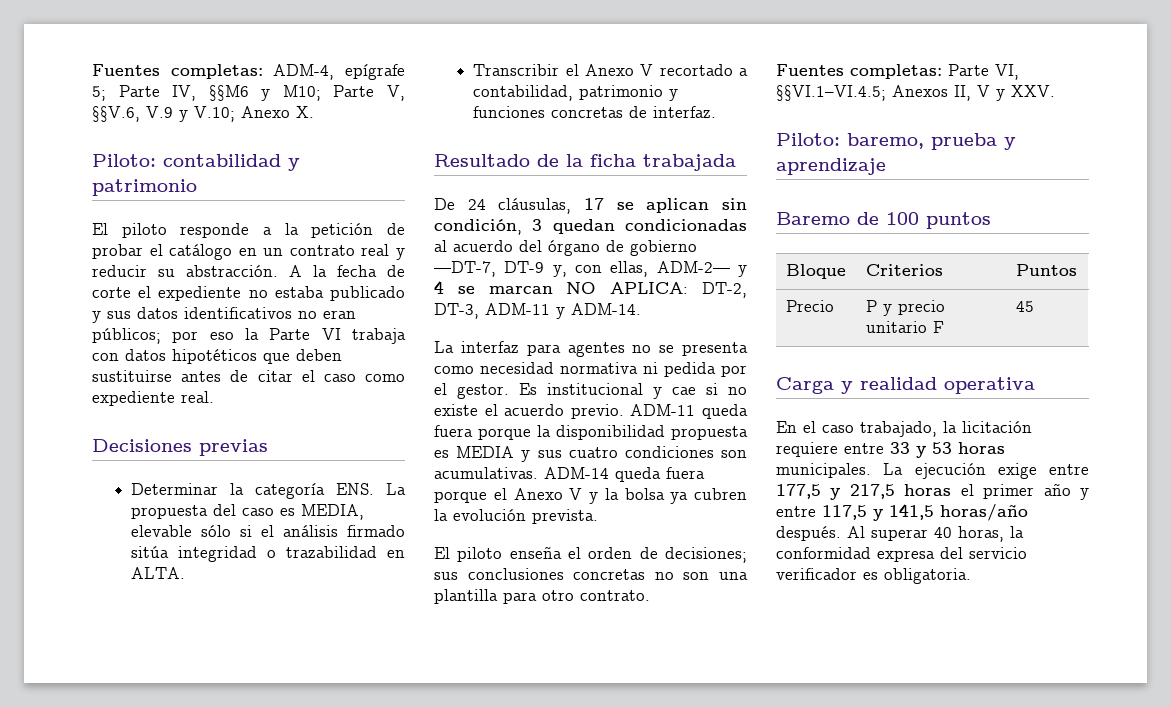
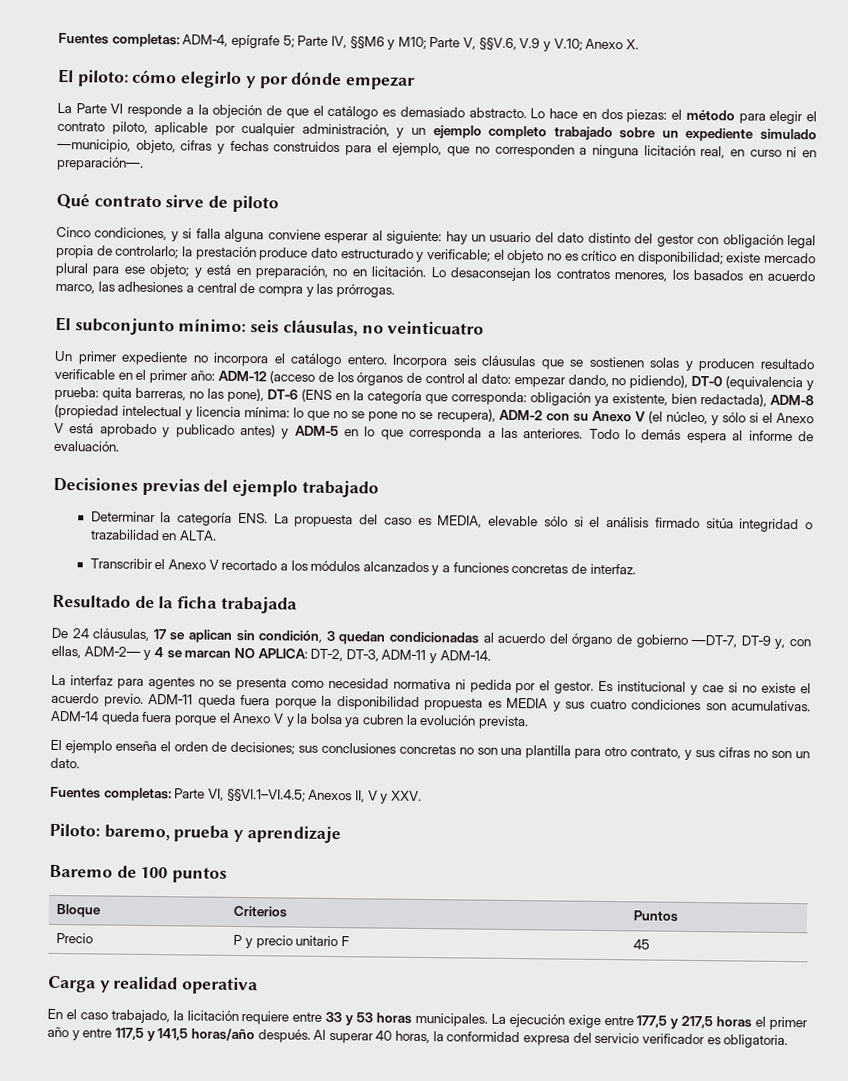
- Piloto: contabilidad y patrimonio
- El piloto responde a la petición de probar el catálogo en un contrato real y reducir su abstracción. A la fecha de corte el expediente no estaba publicado y sus datos identificativos no eran públicos; por eso la Parte VI trabaja con datos hipotéticos que deben sustituirse antes de citar el caso como expediente real.
+ El piloto: cómo elegirlo y por dónde empezar
+ La Parte VI responde a la objeción de que el catálogo es demasiado abstracto. Lo hace en dos piezas: el método para elegir el contrato piloto, aplicable por cualquier administración, y un ejemplo completo trabajado sobre un expediente simulado —municipio, objeto, cifras y fechas construidos para el ejemplo, que no corresponden a ninguna licitación real, en curso ni en preparación—.
+ Qué contrato sirve de piloto
+ Cinco condiciones, y si falla alguna conviene esperar al siguiente: hay un usuario del dato distinto del gestor con obligación legal propia de controlarlo; la prestación produce dato estructurado y verificable; el objeto no es crítico en disponibilidad; existe mercado plural para ese objeto; y está en preparación, no en licitación. Lo desaconsejan los contratos menores, los basados en acuerdo marco, las adhesiones a central de compra y las prórrogas.
+ El subconjunto mínimo: seis cláusulas, no veinticuatro
+ Un primer expediente no incorpora el catálogo entero. Incorpora seis cláusulas que se sostienen solas y producen resultado verificable en el primer año: ADM‑12 (acceso de los órganos de control al dato: empezar dando, no pidiendo), DT‑0 (equivalencia y prueba: quita barreras, no las pone), DT‑6 (ENS en la categoría que corresponda: obligación ya existente, bien redactada), ADM‑8 (propiedad intelectual y licencia mínima: lo que no se pone no se recupera), ADM‑2 con su Anexo V (el núcleo, y sólo si el Anexo V está aprobado y publicado antes) y ADM‑5 en lo que corresponda a las anteriores. Todo lo demás espera al informe de evaluación.
- Decisiones previas
+ Decisiones previas del ejemplo trabajado
- Transcribir el Anexo V recortado a contabilidad, patrimonio y funciones concretas de interfaz.
+ Transcribir el Anexo V recortado a los módulos alcanzados y a funciones concretas de interfaz.
- El piloto enseña el orden de decisiones; sus conclusiones concretas no son una plantilla para otro contrato.
+ El ejemplo enseña el orden de decisiones; sus conclusiones concretas no son una plantilla para otro contrato, y sus cifras no son un dato.

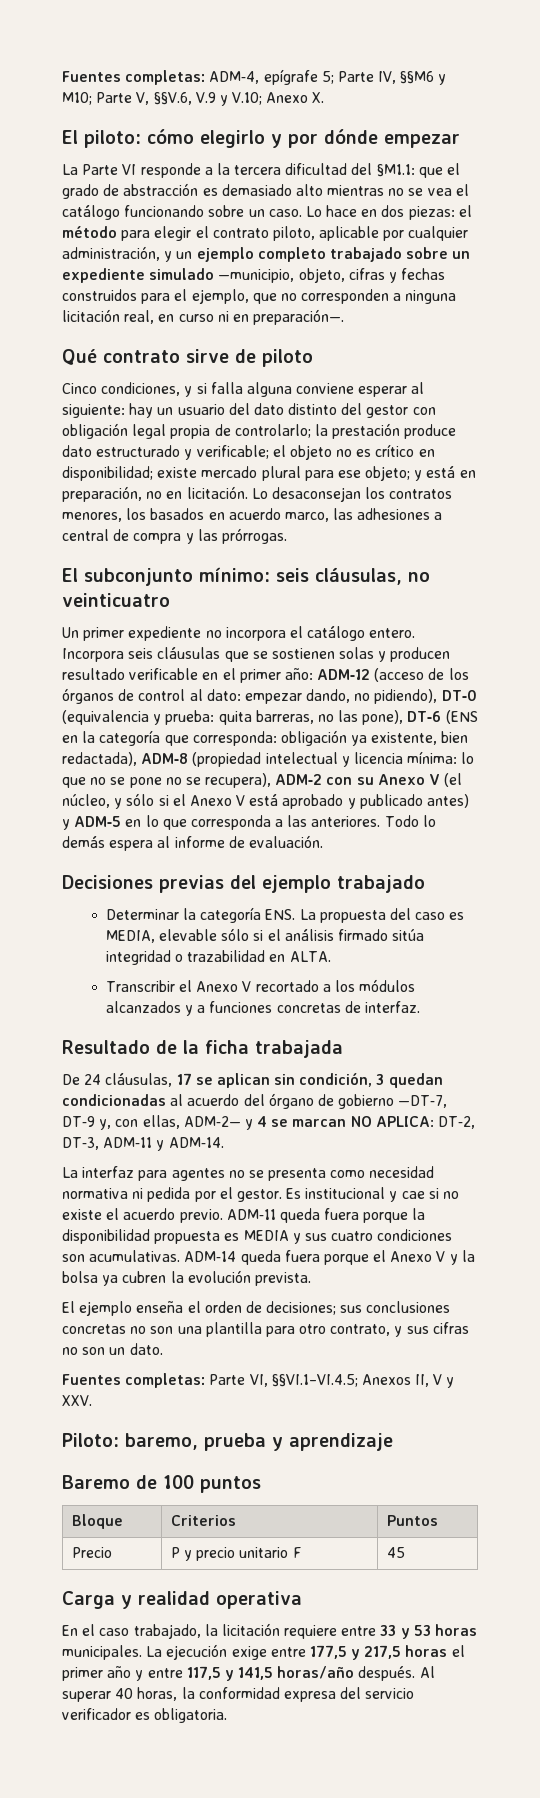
- La Parte VI responde a la objeción de que el catálogo es demasiado abstracto.
+ La Parte VI responde a la tercera dificultad del §M1.1: que el grado de abstracción es demasiado alto mientras no se vea el catálogo funcionando sobre un caso.

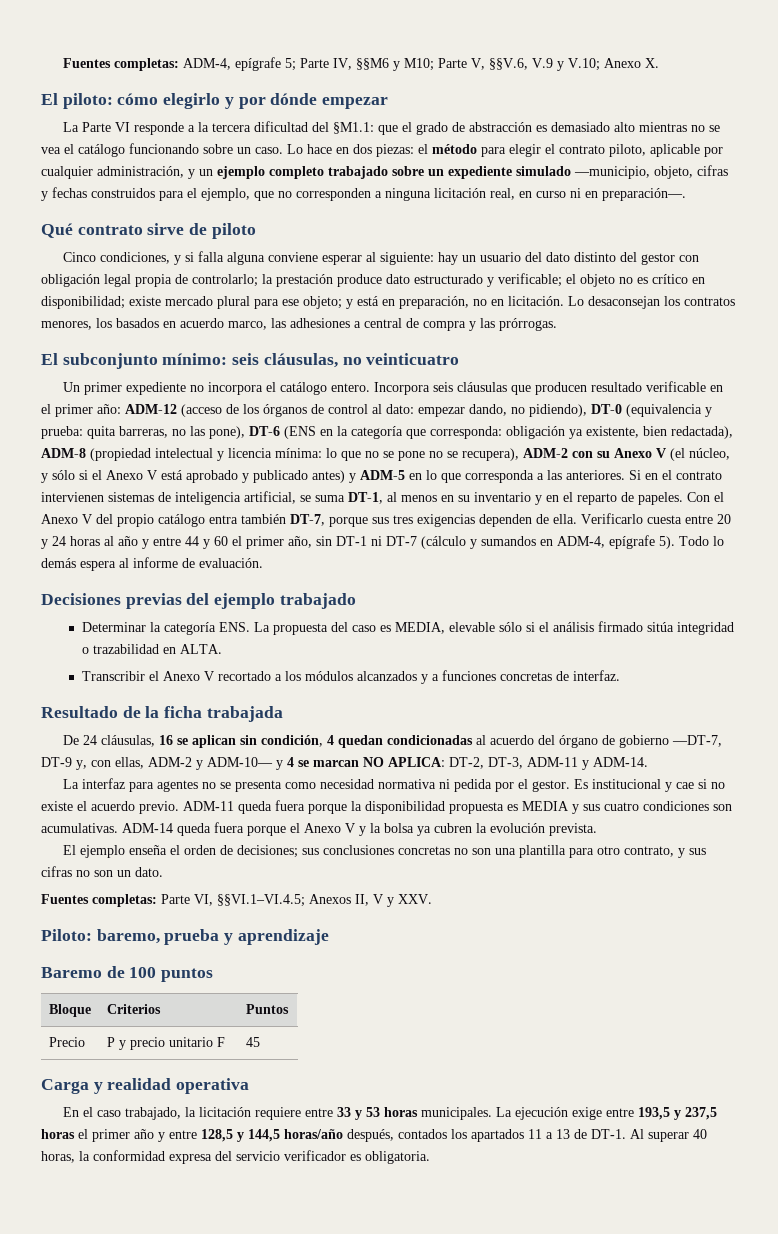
- Incorpora seis cláusulas que se sostienen solas y producen resultado verificable en el primer año:
+ Incorpora seis cláusulas que producen resultado verificable en el primer año:
+ Si en el contrato intervienen sistemas de inteligencia artificial, se suma DT‑1, al menos en su inventario y en el reparto de papeles. Con el Anexo V del propio catálogo entra también DT‑7, porque sus tres exigencias dependen de ella. Verificarlo cuesta entre 20 y 24 horas al año y entre 44 y 60 el primer año, sin DT‑1 ni DT‑7 (cálculo y sumandos en ADM‑4, epígrafe 5).
- De 24 cláusulas, 17 se aplican sin condición, 3 quedan condicionadas al acuerdo del órgano de gobierno —DT‑7, DT‑9 y, con ellas, ADM‑2— y 4 se marcan NO APLICA: DT‑2, DT‑3, ADM‑11 y ADM‑14.
+ De 24 cláusulas, 16 se aplican sin condición, 4 quedan condicionadas al acuerdo del órgano de gobierno —DT‑7, DT‑9 y, con ellas, ADM‑2 y ADM‑10— y 4 se marcan NO APLICA: DT‑2, DT‑3, ADM‑11 y ADM‑14.
- La ejecución exige entre 177,5 y 217,5 horas el primer año y entre 117,5 y 141,5 horas/año después.
+ La ejecución exige entre 193,5 y 237,5 horas el primer año y entre 128,5 y 144,5 horas/año después, contados los apartados 11 a 13 de DT‑1.

